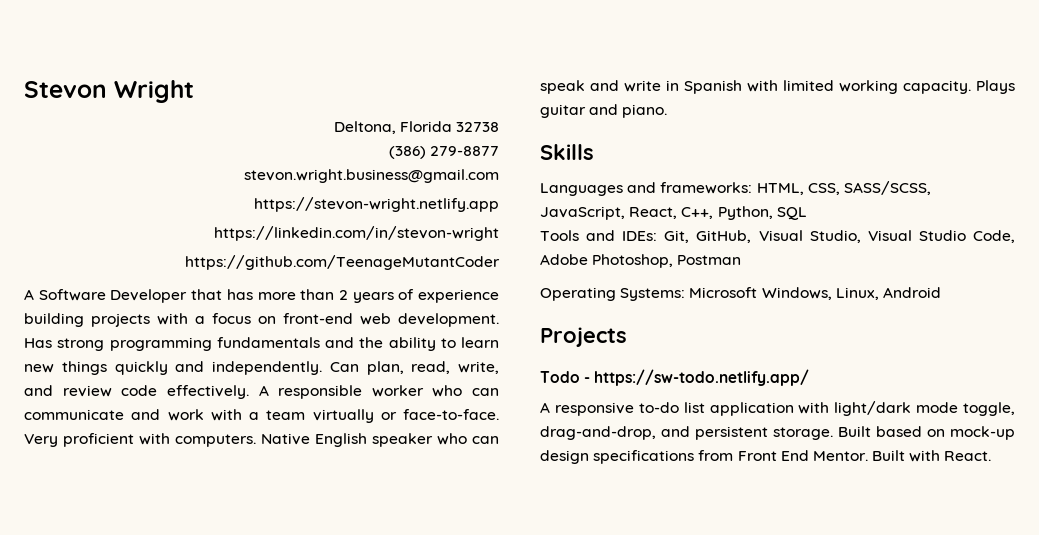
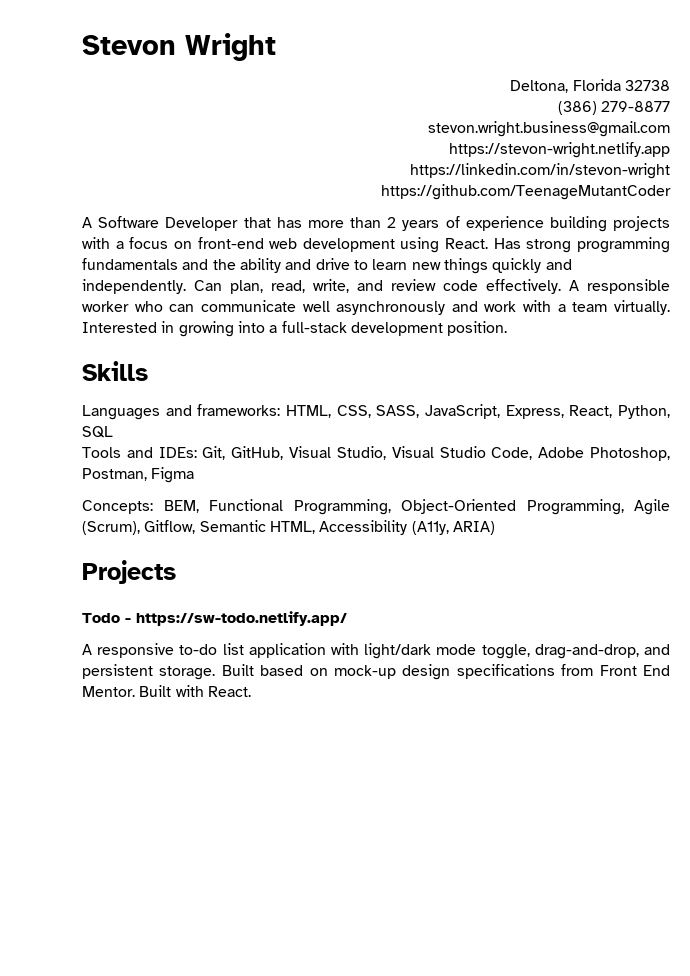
- A Software Developer that has more than 2 years of experience building projects with a focus on front-end web development.
+ A Software Developer that has more than 2 years of experience building projects with a focus on front-end web development using React.
- Has strong programming fundamentals and the ability to learn new things quickly and independently.
+ Has strong programming fundamentals and the ability and drive to learn new things quickly and independently.
- A responsible worker who can communicate and work with a team virtually or face-to-face. Very proficient with computers. Native English speaker who can speak and write in Spanish with limited working capacity. Plays guitar and piano.
+ A responsible worker who can communicate well asynchronously and work with a team virtually. Interested in growing into a full-stack development position.
- Languages and frameworks: HTML, CSS, SASS/SCSS, JavaScript, React, C++, Python, SQL
+ Languages and frameworks: HTML, CSS, SASS, JavaScript, Express, React, Python, SQL
- Tools and IDEs: Git, GitHub, Visual Studio, Visual Studio Code, Adobe Photoshop, Postman
- Operating Systems: Microsoft Windows, Linux, Android
+ Tools and IDEs: Git, GitHub, Visual Studio, Visual Studio Code, Adobe Photoshop, Postman, Figma
+ Concepts: BEM, Functional Programming, Object-Oriented Programming, Agile (Scrum), Gitflow, Semantic HTML, Accessibility (A11y, ARIA)

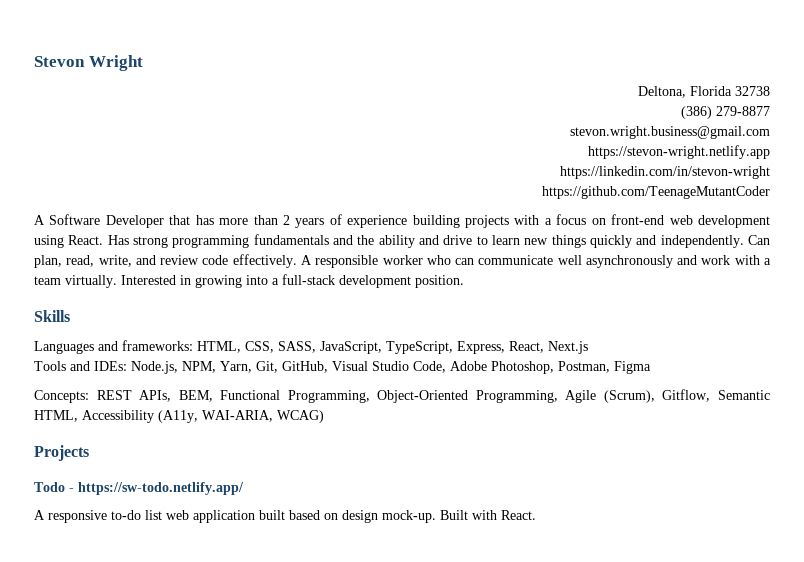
- Languages and frameworks: HTML, CSS, SASS, JavaScript, Express, React, Python, SQL
+ Languages and frameworks: HTML, CSS, SASS, JavaScript, TypeScript, Express, React, Next.js
- Tools and IDEs: Git, GitHub, Visual Studio, Visual Studio Code, Adobe Photoshop, Postman, Figma
+ Tools and IDEs: Node.js, NPM, Yarn, Git, GitHub, Visual Studio Code, Adobe Photoshop, Postman, Figma
- Concepts: BEM, Functional Programming, Object-Oriented Programming, Agile (Scrum), Gitflow, Semantic HTML, Accessibility (A11y, ARIA)
+ Concepts: REST APIs, BEM, Functional Programming, Object-Oriented Programming, Agile (Scrum), Gitflow, Semantic HTML, Accessibility (A11y, WAI-ARIA, WCAG)
- A responsive to-do list application with light/dark mode toggle, drag-and-drop, and persistent storage. Built based on mock-up design specifications from Front End Mentor.
+ A responsive to-do list web application built based on design mock-up.

